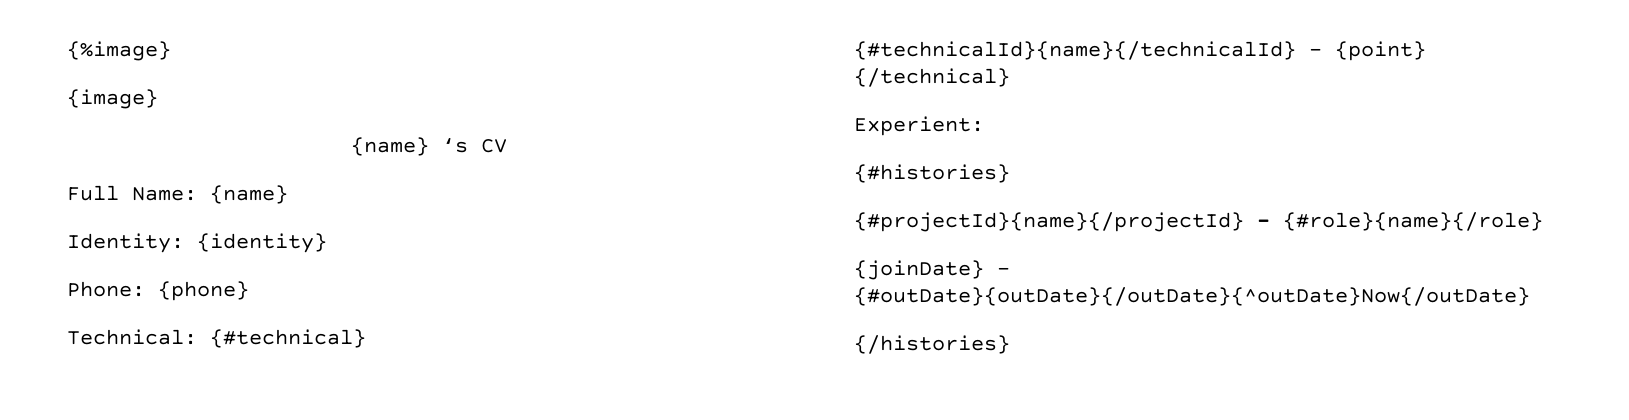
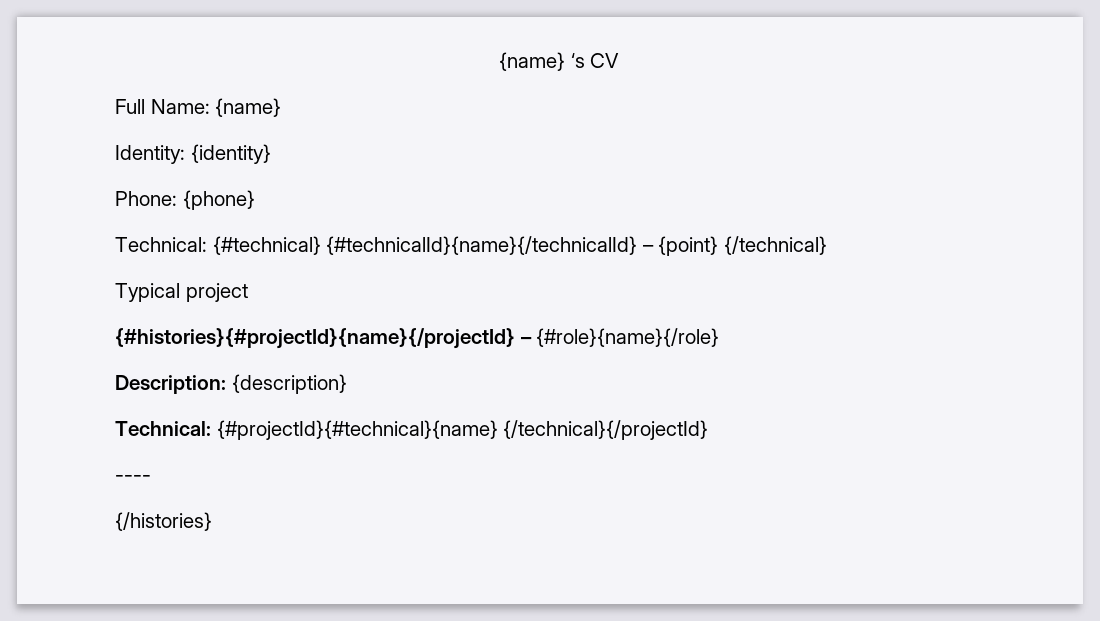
- {%image}
- {image}
- Experient:
- {#histories}
- {#projectId}{name}{/projectId} – {#role}{name}{/role}
+ Typical project
+ {#histories}{#projectId}{name}{/projectId} – {#role}{name}{/role}
- {joinDate} – {#outDate}{outDate}{/outDate}{^outDate}Now{/outDate}
+ Description: {description}
+ Technical: {#projectId}{#technical}{name} {/technical}{/projectId}
+ ----

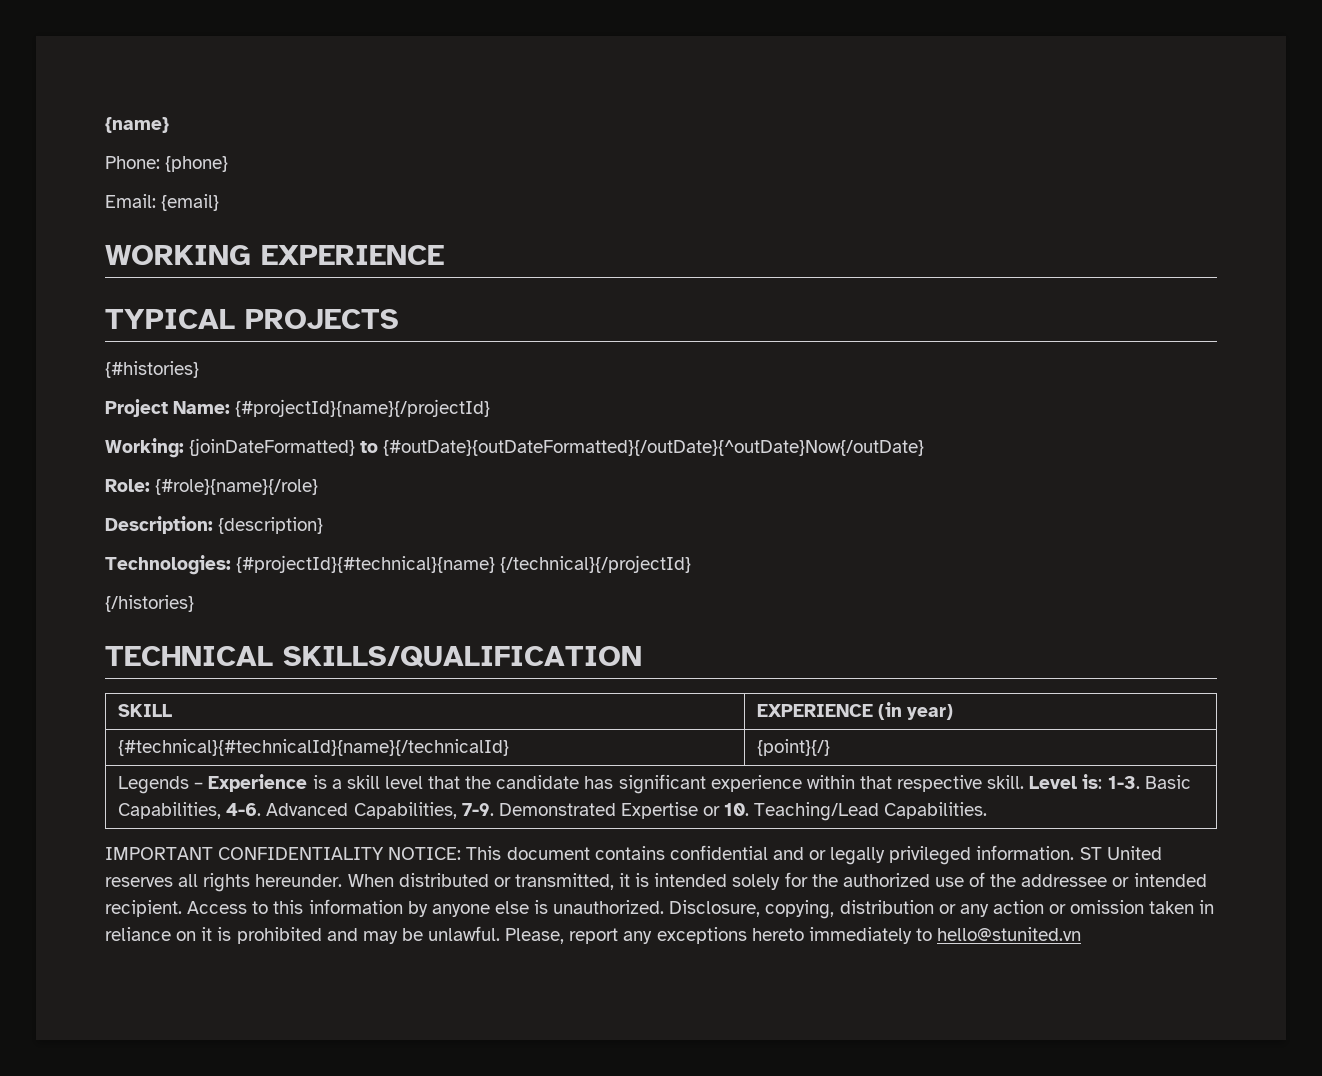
- {name} ‘s CV
- Full Name: {name}
- Identity: {identity}
+ {name}
  Phone: {phone}
- Technical: {#technical} {#technicalId}{name}{/technicalId} – {point} {/technical}
- Typical project
- {#histories}{#projectId}{name}{/projectId} – {#role}{name}{/role}
+ Email: {email}
+ WORKING EXPERIENCE
+ TYPICAL PROJECTS
+ {#histories}
+ Project Name: {#projectId}{name}{/projectId}
+ Working: {joinDateFormatted} to {#outDate}{outDateFormatted}{/outDate}{^outDate}Now{/outDate}
+ Role: {#role}{name}{/role}
- Technical: {#projectId}{#technical}{name} {/technical}{/projectId}
+ Technologies: {#projectId}{#technical}{name} {/technical}{/projectId}
- ----
  {/histories}
+ TECHNICAL SKILLS/QUALIFICATION
+ SKILL | EXPERIENCE (in year)
+ {#technical}{#technicalId}{name}{/technicalId} | {point}{/}
+ Legends – Experience is a skill level that the candidate has significant experience within that respective skill. Level is: 1-3. Basic Capabilities, 4-6. Advanced Capabilities, 7-9. Demonstrated Expertise or 10. Teaching/Lead Capabilities.
+ IMPORTANT CONFIDENTIALITY NOTICE: This document contains confidential and or legally privileged information. ST United reserves all rights hereunder. When distributed or transmitted, it is intended solely for the authorized use of the addressee or intended recipient. Access to this information by anyone else is unauthorized. Disclosure, copying, distribution or any action or omission taken in reliance on it is prohibited and may be unlawful. Please, report any exceptions hereto immediately to hello@stunited.vn

